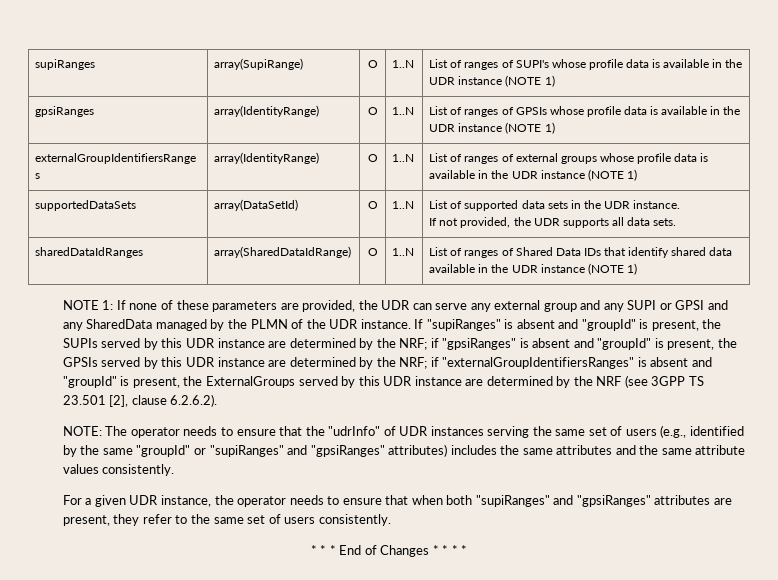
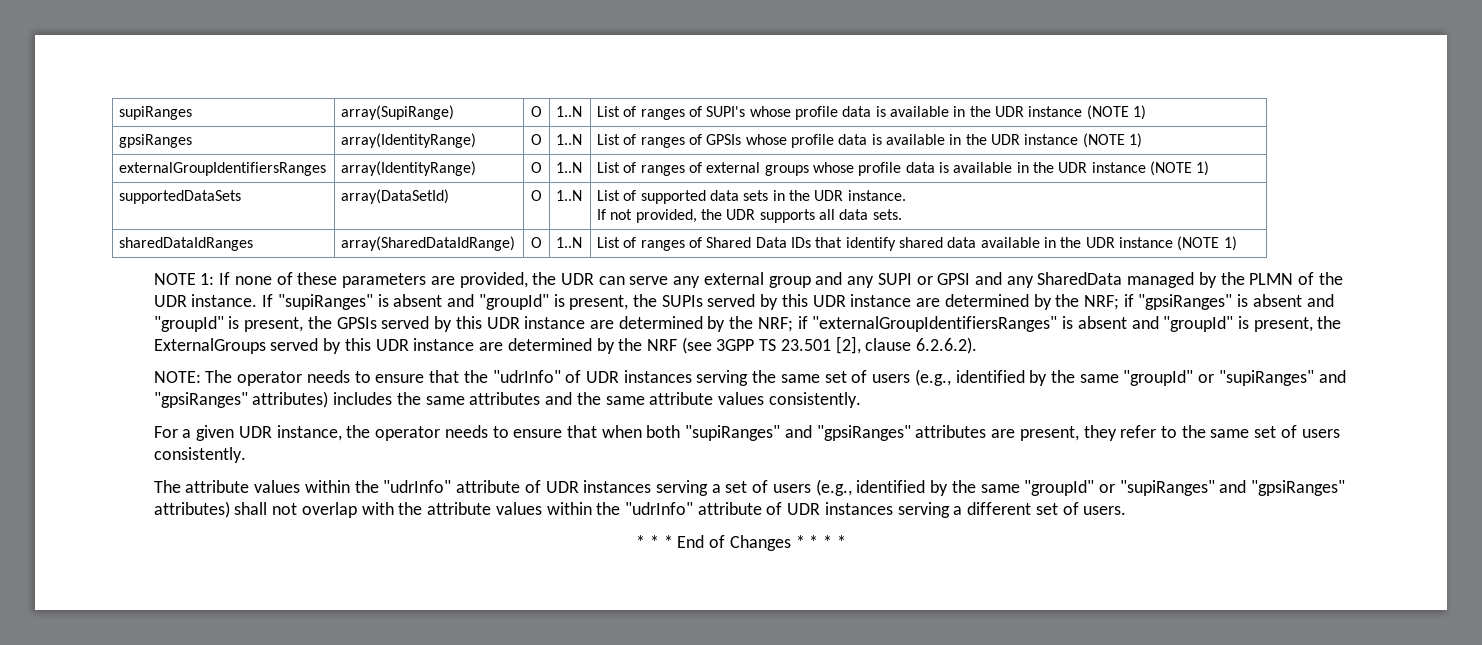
+ The attribute values within the "udrInfo" attribute of UDR instances serving a set of users (e.g., identified by the same "groupId" or "supiRanges" and "gpsiRanges" attributes) shall not overlap with the attribute values within the "udrInfo" attribute of UDR instances serving a different set of users.

